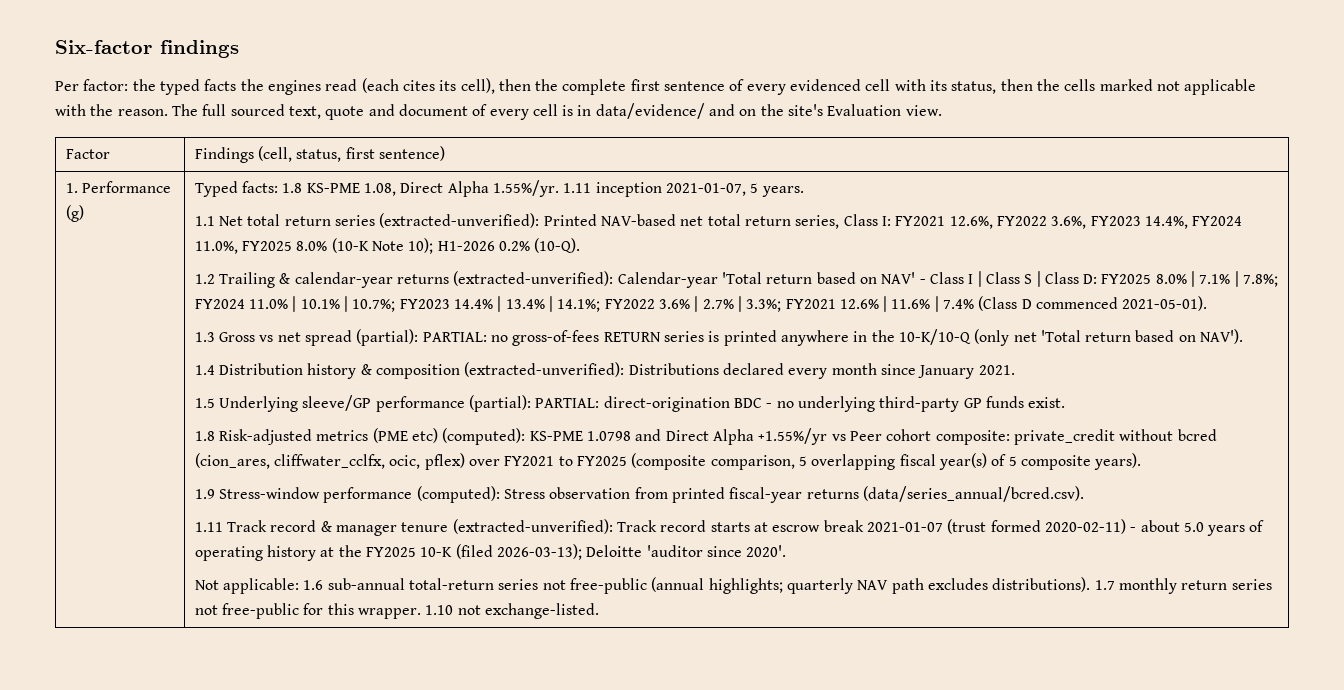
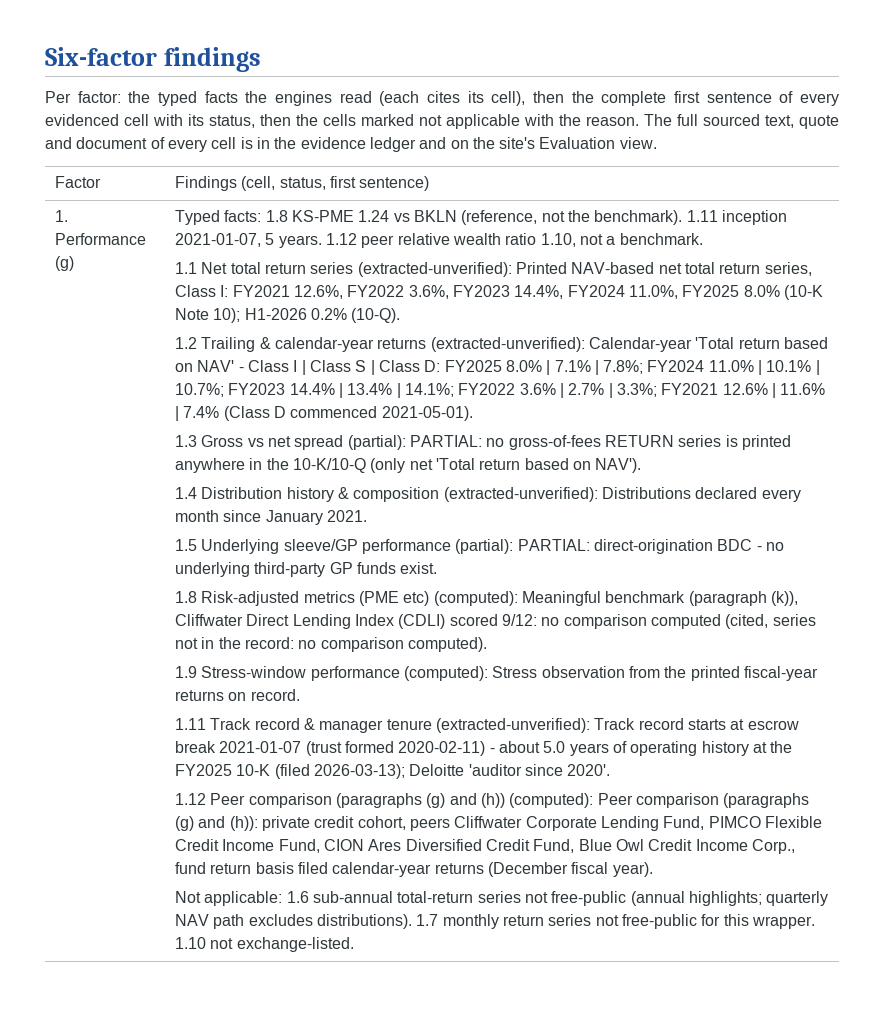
- The full sourced text, quote and document of every cell is in data/evidence/ and on the site's Evaluation view.
+ The full sourced text, quote and document of every cell is in the evidence ledger and on the site's Evaluation view.
- Typed facts: 1.8 KS-PME 1.08, Direct Alpha 1.55%/yr. 1.11 inception 2021-01-07, 5 years.
+ Typed facts: 1.8 KS-PME 1.24 vs BKLN (reference, not the benchmark). 1.11 inception 2021-01-07, 5 years. 1.12 peer relative wealth ratio 1.10, not a benchmark.
- 1.8 Risk-adjusted metrics (PME etc) (computed): KS-PME 1.0798 and Direct Alpha +1.55%/yr vs Peer cohort composite: private_credit without bcred (cion_ares, cliffwater_cclfx, ocic, pflex) over FY2021 to FY2025 (composite comparison, 5 overlapping fiscal year(s) of 5 composite years).
+ 1.8 Risk-adjusted metrics (PME etc) (computed): Meaningful benchmark (paragraph (k)), Cliffwater Direct Lending Index (CDLI) scored 9/12: no comparison computed (cited, series not in the record: no comparison computed).
- 1.9 Stress-window performance (computed): Stress observation from printed fiscal-year returns (data/series_annual/bcred.csv).
+ 1.9 Stress-window performance (computed): Stress observation from the printed fiscal-year returns on record.
+ 1.12 Peer comparison (paragraphs (g) and (h)) (computed): Peer comparison (paragraphs (g) and (h)): private credit cohort, peers Cliffwater Corporate Lending Fund, PIMCO Flexible Credit Income Fund, CION Ares Diversified Credit Fund, Blue Owl Credit Income Corp., fund return basis filed calendar-year returns (December fiscal year).

